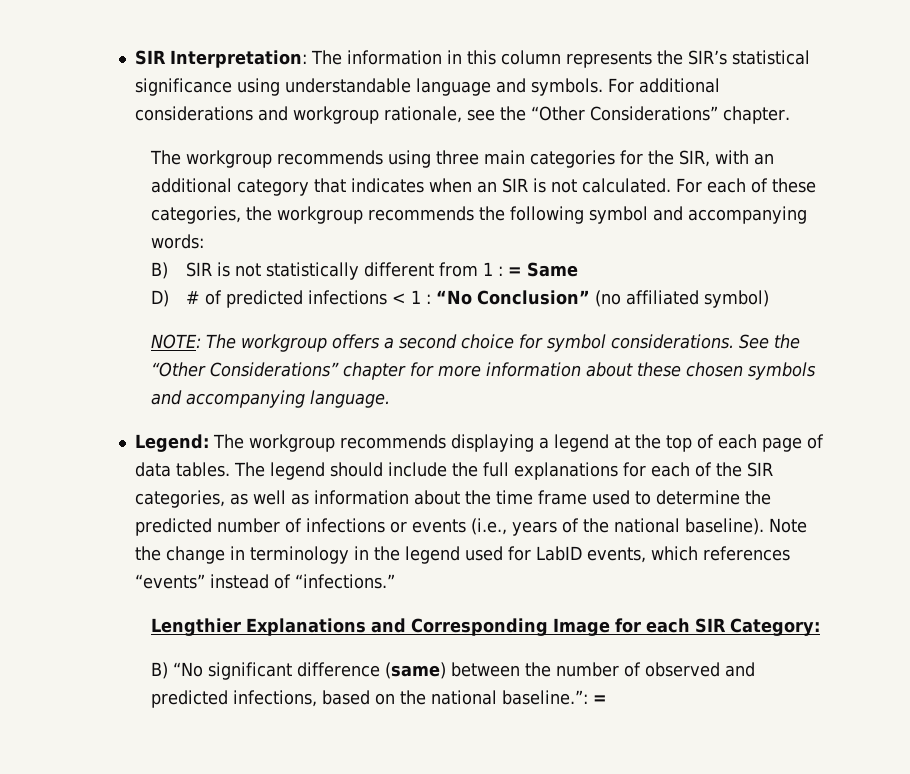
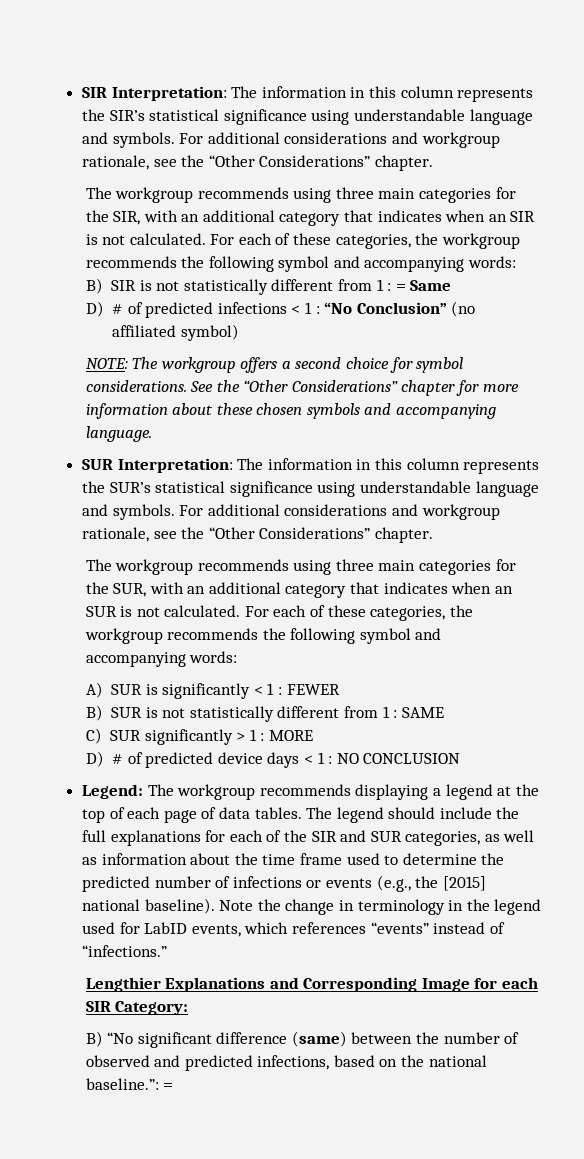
+ SUR Interpretation: The information in this column represents the SUR’s statistical significance using understandable language and symbols. For additional considerations and workgroup rationale, see the “Other Considerations” chapter.
+ The workgroup recommends using three main categories for the SUR, with an additional category that indicates when an SUR is not calculated. For each of these categories, the workgroup recommends the following symbol and accompanying words:
+ A) SUR is significantly < 1 : FEWER
+ B) SUR is not statistically different from 1 : SAME
+ C) SUR significantly > 1 : MORE
+ D) # of predicted device days < 1 : NO CONCLUSION
- The legend should include the full explanations for each of the SIR categories, as well as information about the time frame used to determine the predicted number of infections or events (i.e., years of the national baseline).
+ The legend should include the full explanations for each of the SIR and SUR categories, as well as information about the time frame used to determine the predicted number of infections or events (e.g., the [2015] national baseline).

